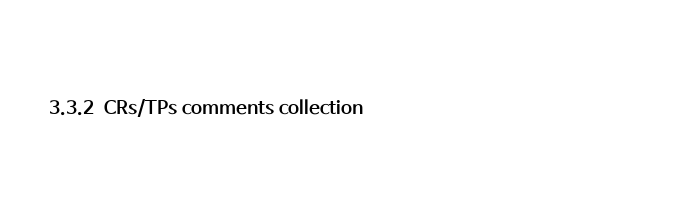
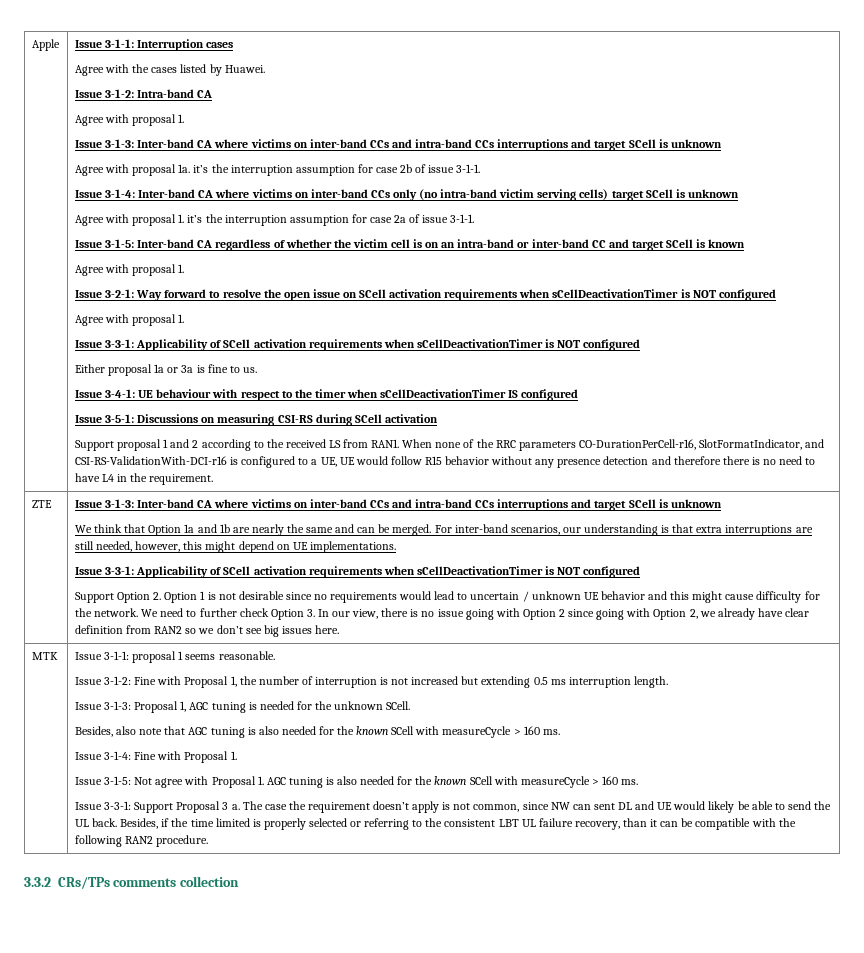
+ Apple | Issue 3-1-1: Interruption cases
+ Agree with the cases listed by Huawei.
+ Issue 3-1-2: Intra-band CA
+ Agree with proposal 1.
+ Issue 3-1-3: Inter-band CA where victims on inter-band CCs and intra-band CCs interruptions and target SCell is unknown
+ Agree with proposal 1a. it’s the interruption assumption for case 2b of issue 3-1-1.
+ Issue 3-1-4: Inter-band CA where victims on inter-band CCs only (no intra-band victim serving cells) target SCell is unknown
+ Agree with proposal 1. it’s the interruption assumption for case 2a of issue 3-1-1.
+ Issue 3-1-5: Inter-band CA regardless of whether the victim cell is on an intra-band or inter-band CC and target SCell is known
+ Agree with proposal 1.
+ Issue 3-2-1: Way forward to resolve the open issue on SCell activation requirements when sCellDeactivationTimer is NOT configured
+ Agree with proposal 1.
+ Issue 3-3-1: Applicability of SCell activation requirements when sCellDeactivationTimer is NOT configured
+ Either proposal 1a or 3a is fine to us.
+ Issue 3-4-1: UE behaviour with respect to the timer when sCellDeactivationTimer IS configured
+ Issue 3-5-1: Discussions on measuring CSI-RS during SCell activation
+ Support proposal 1 and 2 according to the received LS from RAN1. When none of the RRC parameters CO-DurationPerCell-r16, SlotFormatIndicator, and CSI-RS-ValidationWith-DCI-r16 is configured to a UE, UE would follow R15 behavior without any presence detection and therefore there is no need to have L4 in the requirement.
+ ZTE | Issue 3-1-3: Inter-band CA where victims on inter-band CCs and intra-band CCs interruptions and target SCell is unknown
+ We think that Option 1a and 1b are nearly the same and can be merged. For inter-band scenarios, our understanding is that extra interruptions are still needed, however, this might depend on UE implementations.
+ Issue 3-3-1: Applicability of SCell activation requirements when sCellDeactivationTimer is NOT configured
+ Support Option 2. Option 1 is not desirable since no requirements would lead to uncertain / unknown UE behavior and this might cause difficulty for the network. We need to further check Option 3. In our view, there is no issue going with Option 2 since going with Option 2, we already have clear definition from RAN2 so we don’t see big issues here.
+ MTK | Issue 3-1-1: proposal 1 seems reasonable.
+ Issue 3-1-2: Fine with Proposal 1, the number of interruption is not increased but extending 0.5 ms interruption length.
+ Issue 3-1-3: Proposal 1, AGC tuning is needed for the unknown SCell.
+ Besides, also note that AGC tuning is also needed for the known SCell with measureCycle > 160 ms.
+ Issue 3-1-4: Fine with Proposal 1.
+ Issue 3-1-5: Not agree with Proposal 1. AGC tuning is also needed for the known SCell with measureCycle > 160 ms.
+ Issue 3-3-1: Support Proposal 3 a. The case the requirement doesn’t apply is not common, since NW can sent DL and UE would likely be able to send the UL back. Besides, if the time limited is properly selected or referring to the consistent LBT UL failure recovery, than it can be compatible with the following RAN2 procedure.

